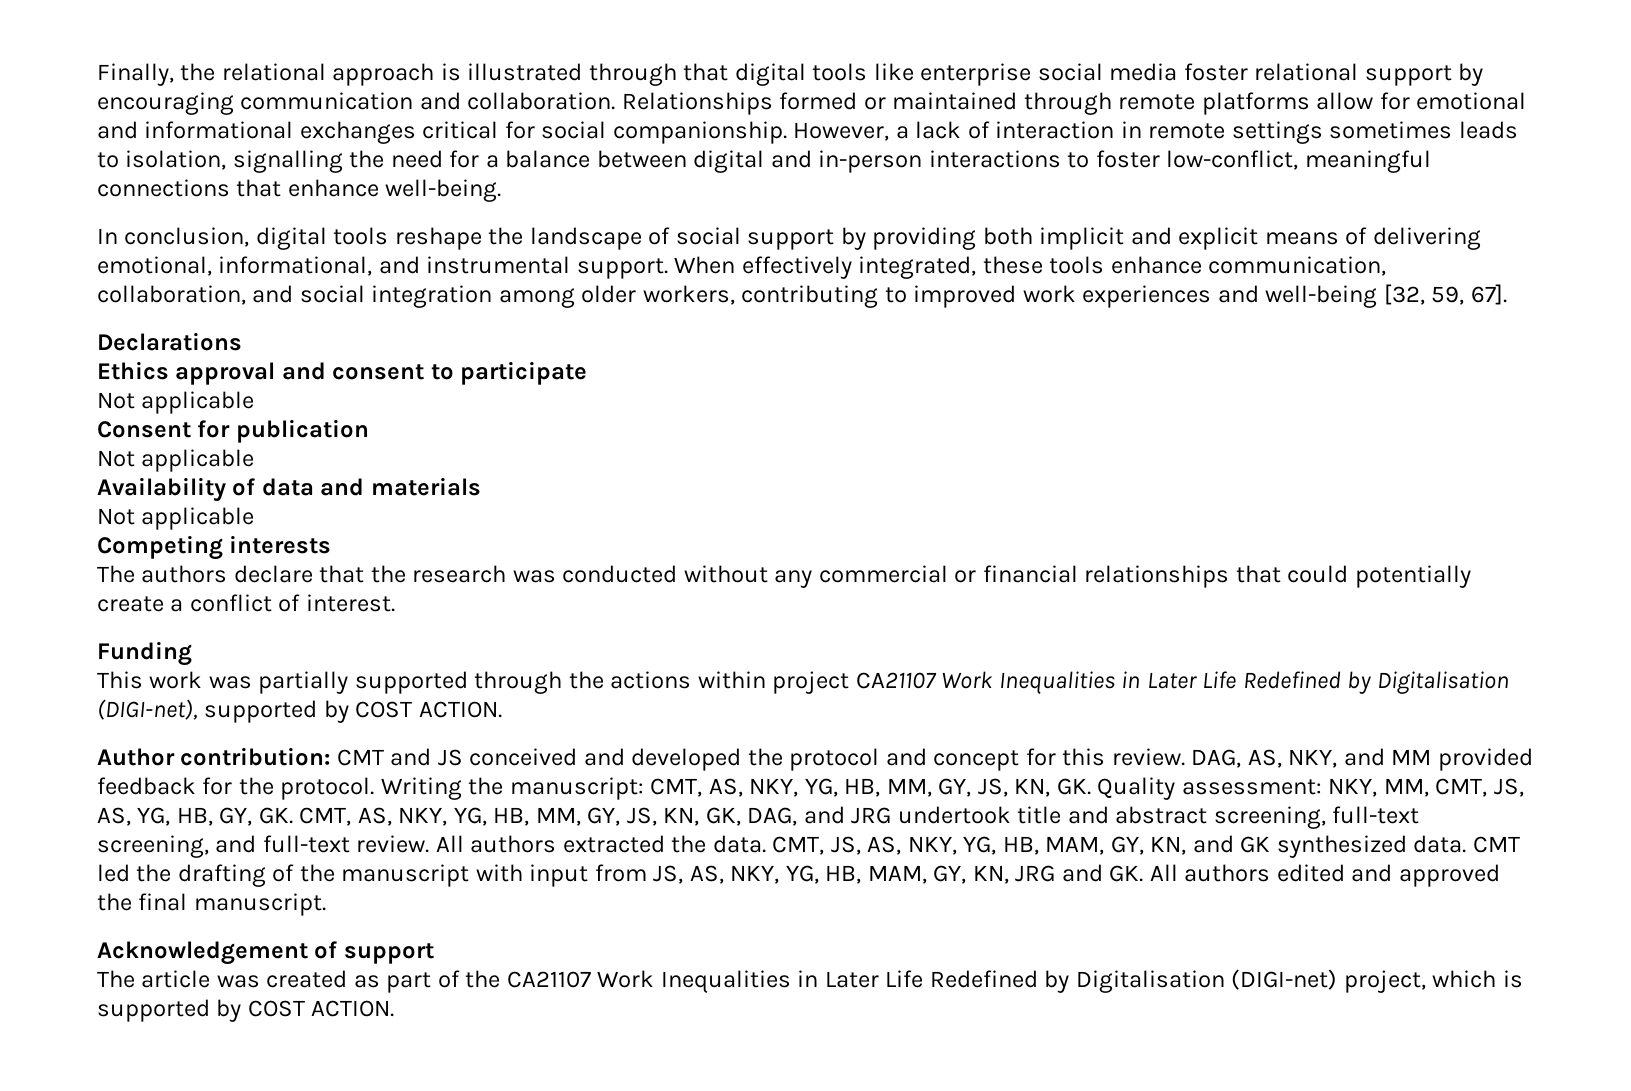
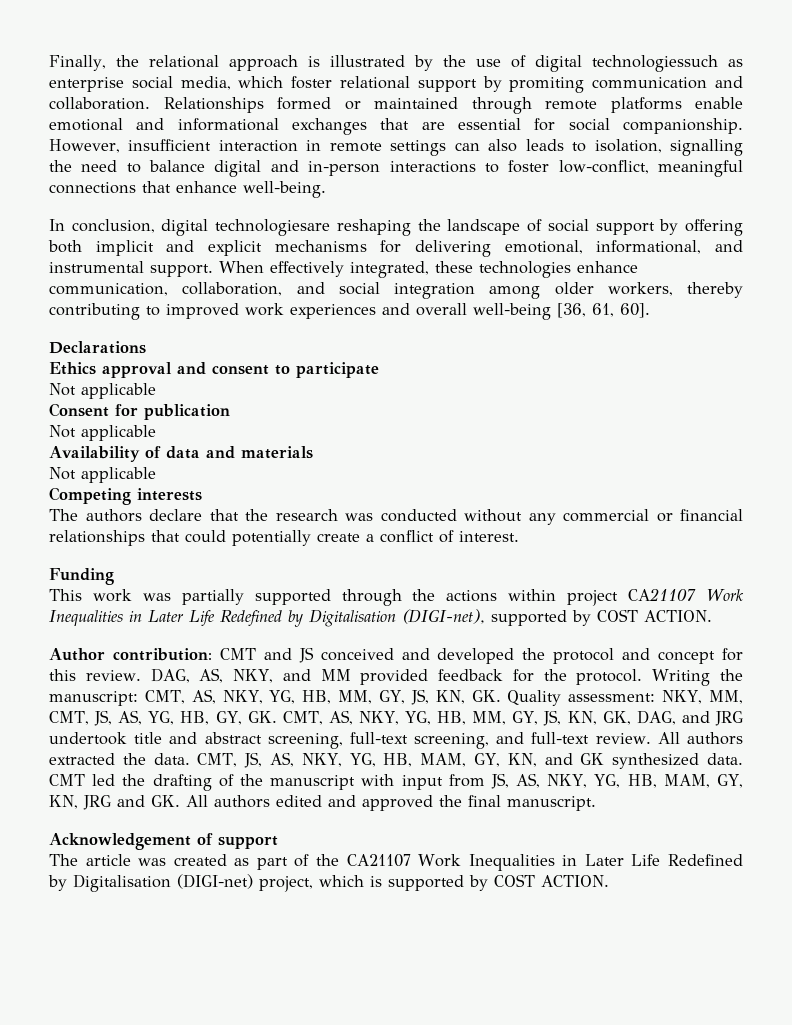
- Finally, the relational approach is illustrated through that digital tools like enterprise social media foster relational support by encouraging communication and collaboration.
+ Finally, the relational approach is illustrated by the use of digital technologiessuch as enterprise social media, which foster relational support by promiting communication and collaboration.
- Relationships formed or maintained through remote platforms allow for emotional and informational exchanges critical for social companionship.
+ Relationships formed or maintained through remote platforms enable emotional and informational exchanges that are essential for social companionship.
- However, a lack of interaction in remote settings sometimes leads to isolation, signalling the need for a balance between digital and in-person interactions to foster low-conflict, meaningful connections that enhance well-being.
+ However, insufficient interaction in remote settings can also leads to isolation, signalling the need to balance digital and in-person interactions to foster low-conflict, meaningful connections that enhance well-being.
- In conclusion, digital tools reshape the landscape of social support by providing both implicit and explicit means of delivering emotional, informational, and instrumental support.
+ In conclusion, digital technologiesare reshaping the landscape of social support by offering both implicit and explicit mechanisms for delivering emotional, informational, and instrumental support.
- When effectively integrated, these tools enhance communication, collaboration, and social integration among older workers, contributing to improved work experiences and well-being [32, 59, 67].
+ When effectively integrated, these technologies enhance communication, collaboration, and social integration among older workers, thereby contributing to improved work experiences and overall well-being [36, 61, 60].

